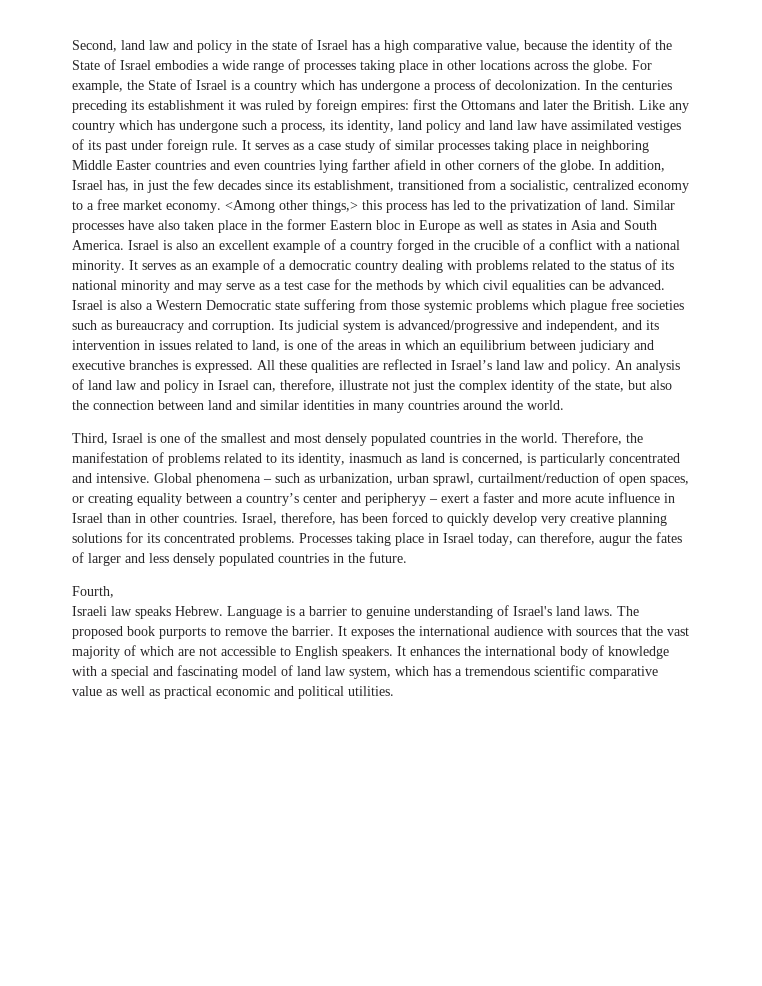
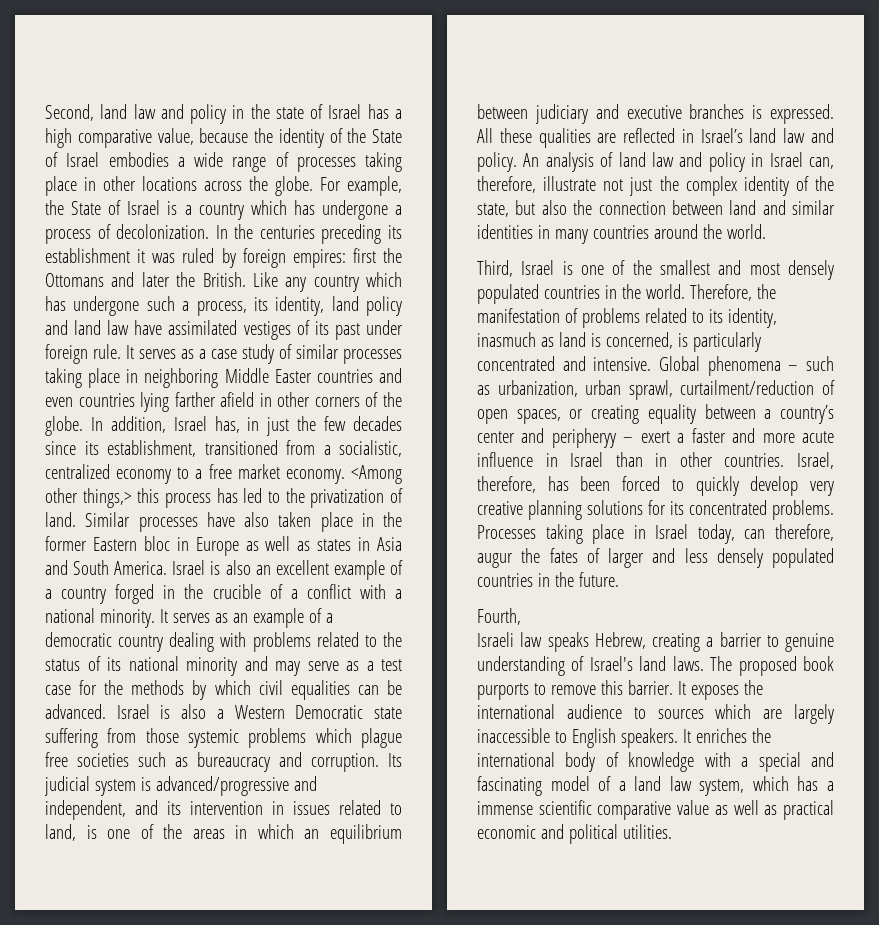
- Israeli law speaks Hebrew. Language is a barrier to genuine understanding of Israel's land laws.
+ Israeli law speaks Hebrew, creating a barrier to genuine understanding of Israel's land laws.
- The proposed book purports to remove the barrier.
+ The proposed book purports to remove this barrier.
- It exposes the international audience with sources that the vast majority of which are not accessible to English speakers.
+ It exposes the international audience to sources which are largely inaccessible to English speakers.
- It enhances the international body of knowledge with a special and fascinating model of land law system, which has a tremendous scientific comparative value as well as practical economic and political utilities.
+ It enriches the international body of knowledge with a special and fascinating model of a land law system, which has a immense scientific comparative value as well as practical economic and political utilities.

